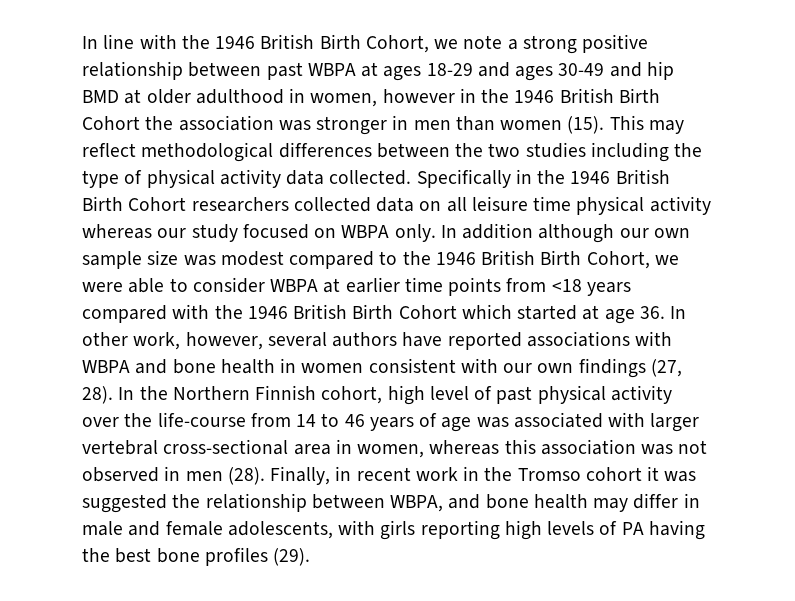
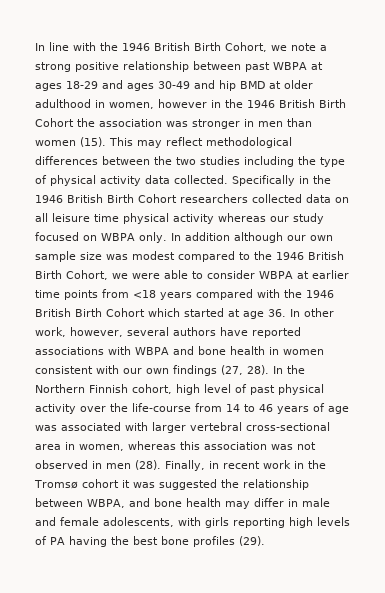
- Finally, in recent work in the Tromso cohort it was suggested the relationship between WBPA, and bone health may differ in male and female adolescents, with girls reporting high levels of PA having the best bone profiles (29).
+ Finally, in recent work in the Tromsø cohort it was suggested the relationship between WBPA, and bone health may differ in male and female adolescents, with girls reporting high levels of PA having the best bone profiles (29).

